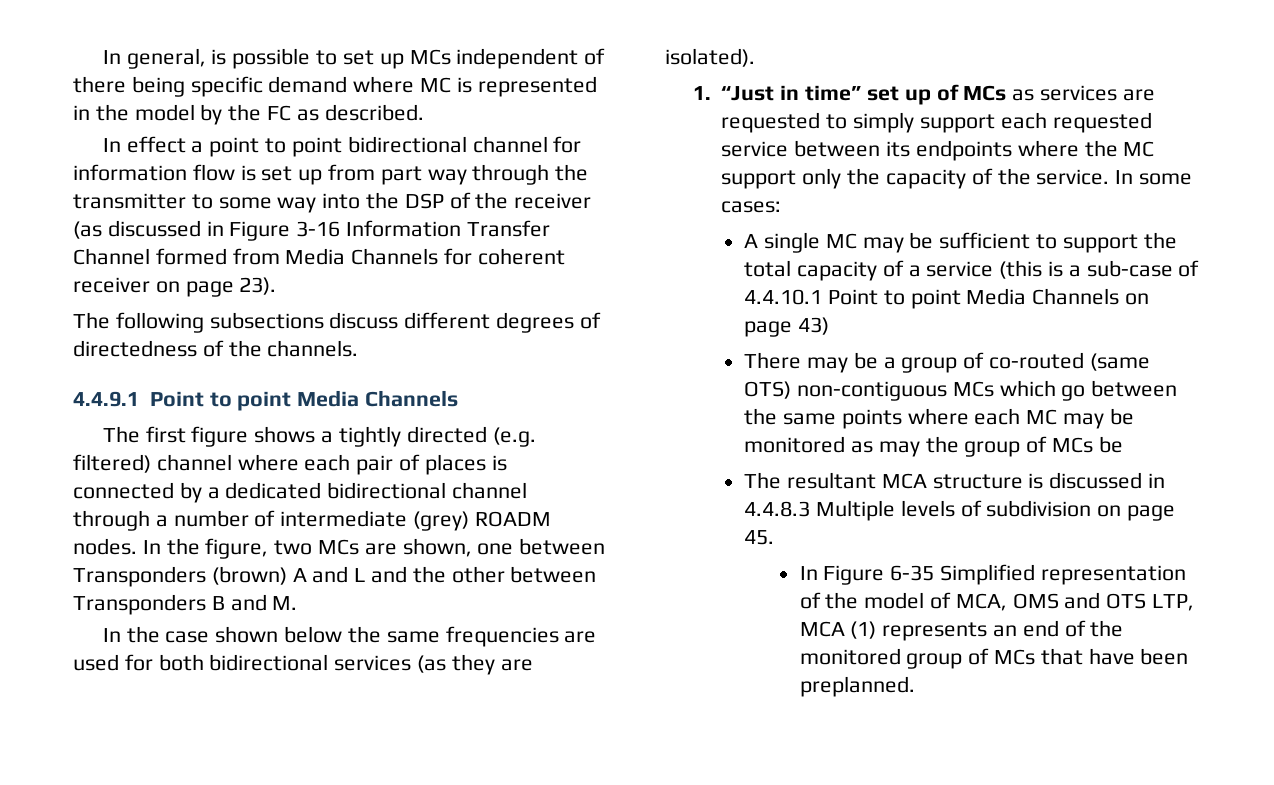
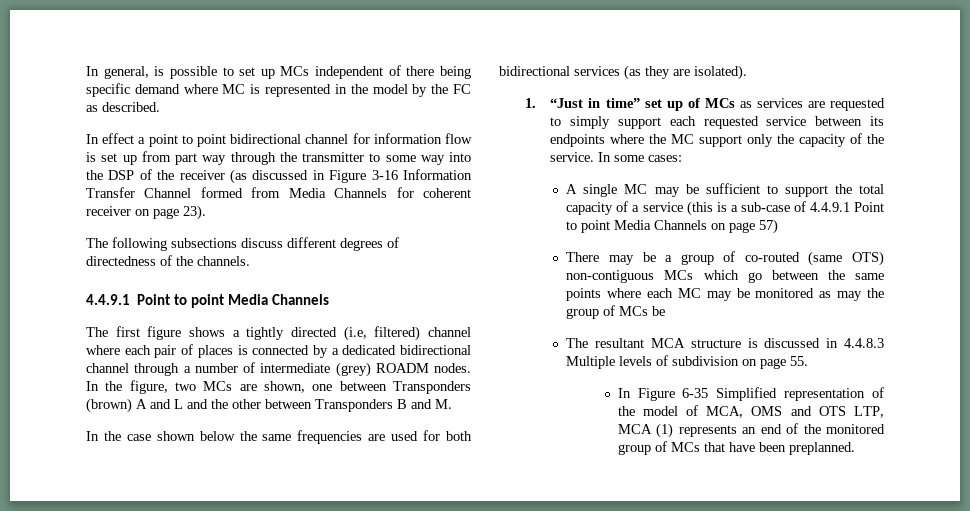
- The first figure shows a tightly directed (e.g. filtered) channel where each pair of places is connected by a dedicated bidirectional channel through a number of intermediate (grey) ROADM nodes.
+ The first figure shows a tightly directed (i.e, filtered) channel where each pair of places is connected by a dedicated bidirectional channel through a number of intermediate (grey) ROADM nodes.
- A single MC may be sufficient to support the total capacity of a service (this is a sub-case of 4.4.10.1 Point to point Media Channels on page 43)
+ A single MC may be sufficient to support the total capacity of a service (this is a sub-case of 4.4.9.1 Point to point Media Channels on page 57)
- The resultant MCA structure is discussed in 4.4.8.3 Multiple levels of subdivision on page 45.
+ The resultant MCA structure is discussed in 4.4.8.3 Multiple levels of subdivision on page 55.

